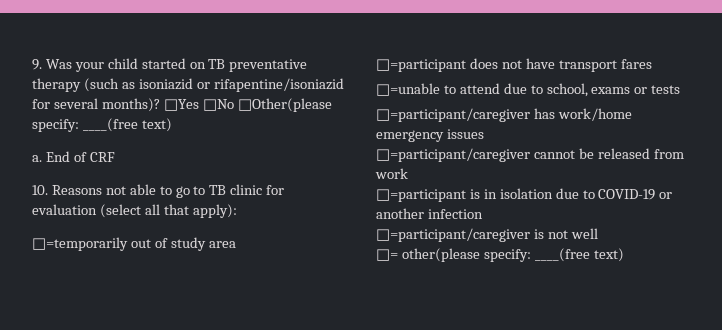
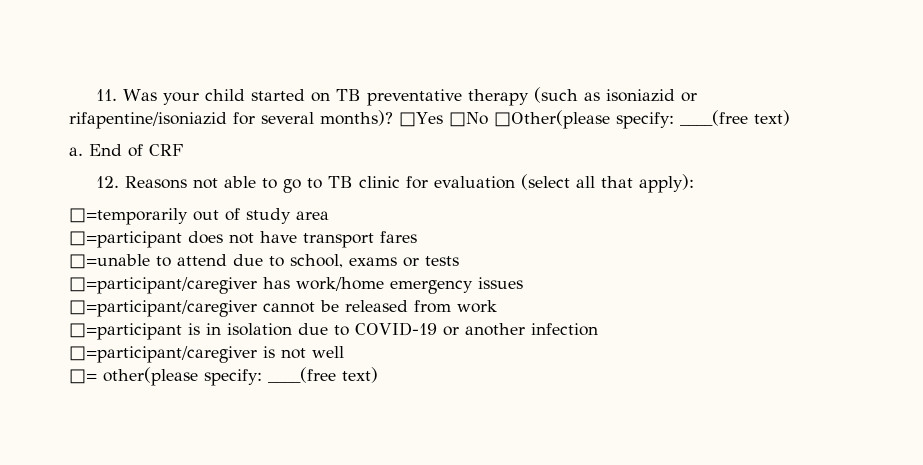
- 9. Was your child started on TB preventative therapy (such as isoniazid or rifapentine/isoniazid for several months)?
+ 11. Was your child started on TB preventative therapy (such as isoniazid or rifapentine/isoniazid for several months)?
- 10. Reasons not able to go to TB clinic for evaluation (select all that apply):
+ 12. Reasons not able to go to TB clinic for evaluation (select all that apply):

